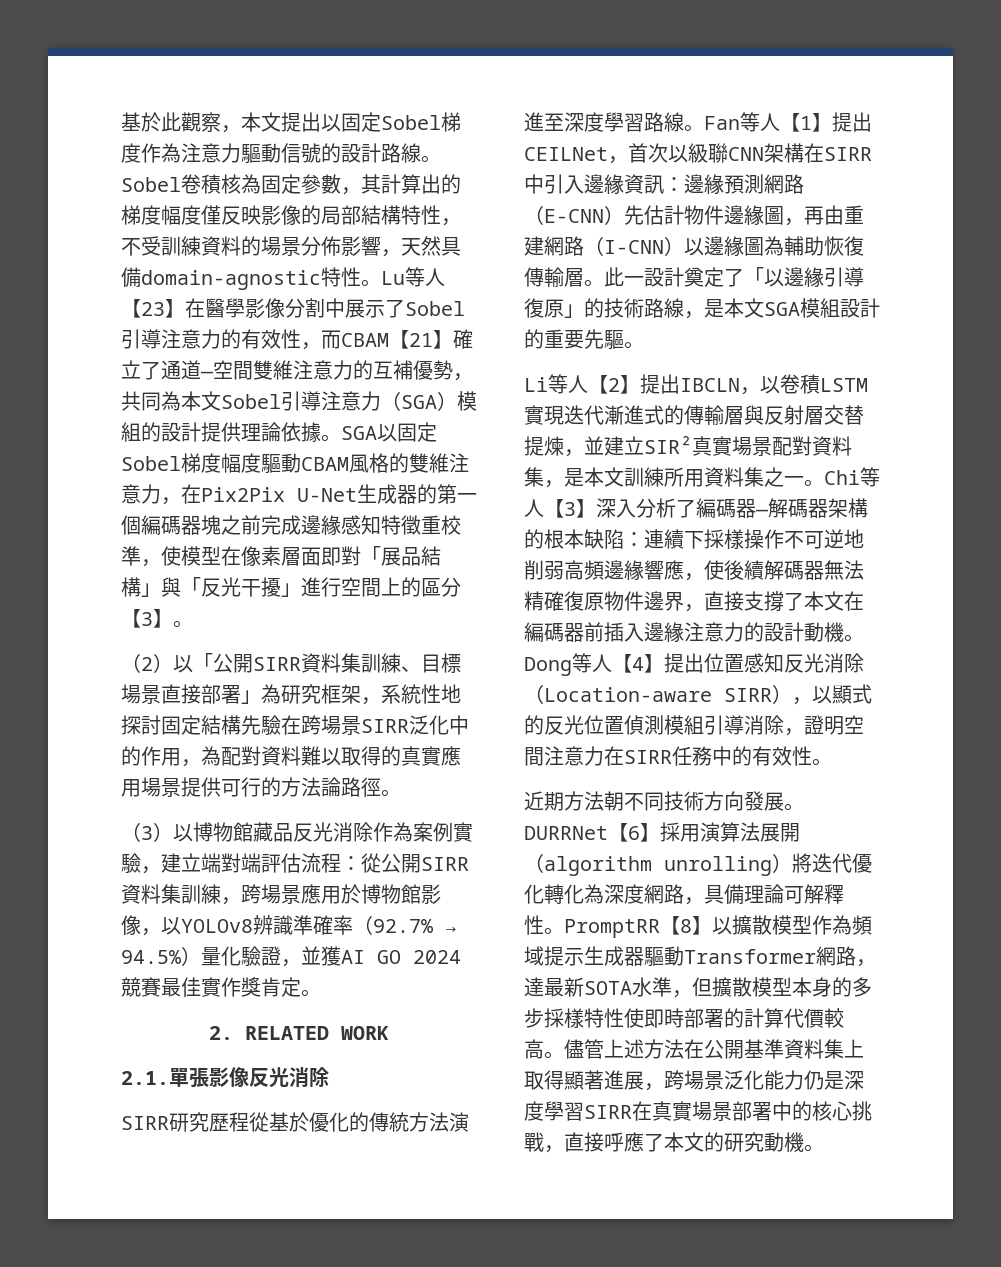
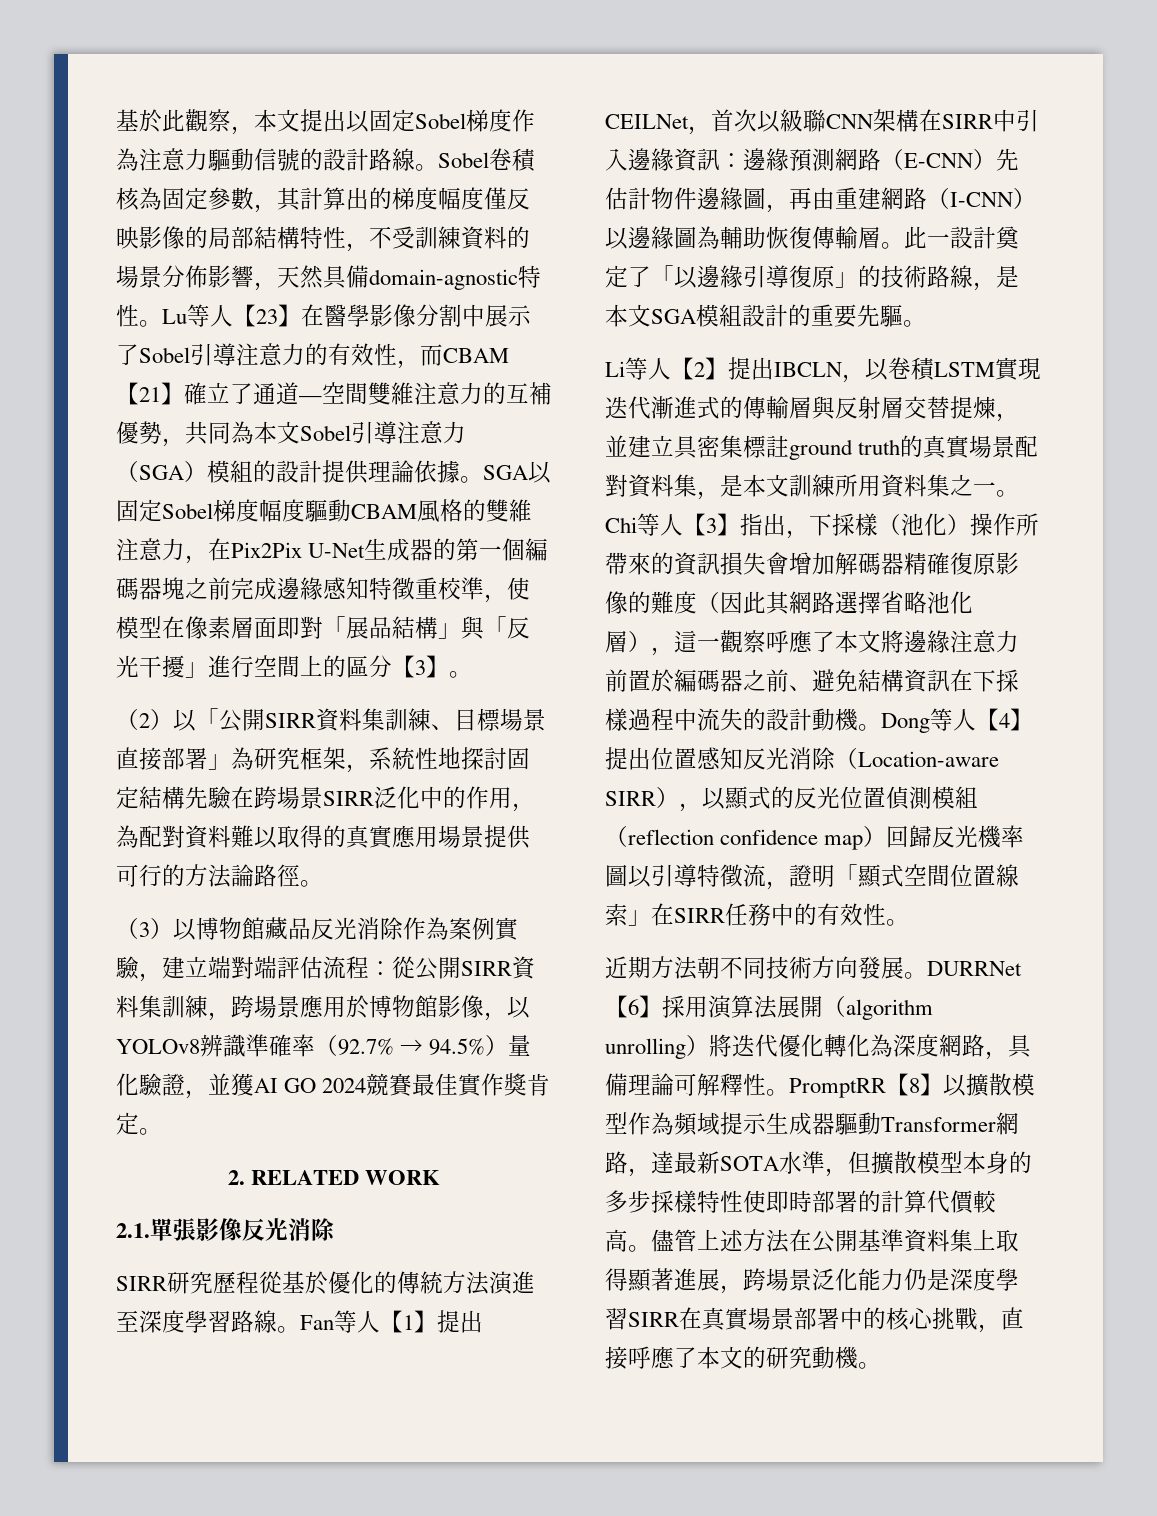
- Li等人【2】提出IBCLN，以卷積LSTM實現迭代漸進式的傳輸層與反射層交替提煉，並建立SIR²真實場景配對資料集，是本文訓練所用資料集之一。
+ Li等人【2】提出IBCLN，以卷積LSTM實現迭代漸進式的傳輸層與反射層交替提煉，並建立具密集標註ground truth的真實場景配對資料集，是本文訓練所用資料集之一。
- Chi等人【3】深入分析了編碼器—解碼器架構的根本缺陷：連續下採樣操作不可逆地削弱高頻邊緣響應，使後續解碼器無法精確復原物件邊界，直接支撐了本文在編碼器前插入邊緣注意力的設計動機。
+ Chi等人【3】指出，下採樣（池化）操作所帶來的資訊損失會增加解碼器精確復原影像的難度（因此其網路選擇省略池化層），這一觀察呼應了本文將邊緣注意力前置於編碼器之前、避免結構資訊在下採樣過程中流失的設計動機。
- Dong等人【4】提出位置感知反光消除（Location-aware SIRR），以顯式的反光位置偵測模組引導消除，證明空間注意力在SIRR任務中的有效性。
+ Dong等人【4】提出位置感知反光消除（Location-aware SIRR），以顯式的反光位置偵測模組（reflection confidence map）回歸反光機率圖以引導特徵流，證明「顯式空間位置線索」在SIRR任務中的有效性。

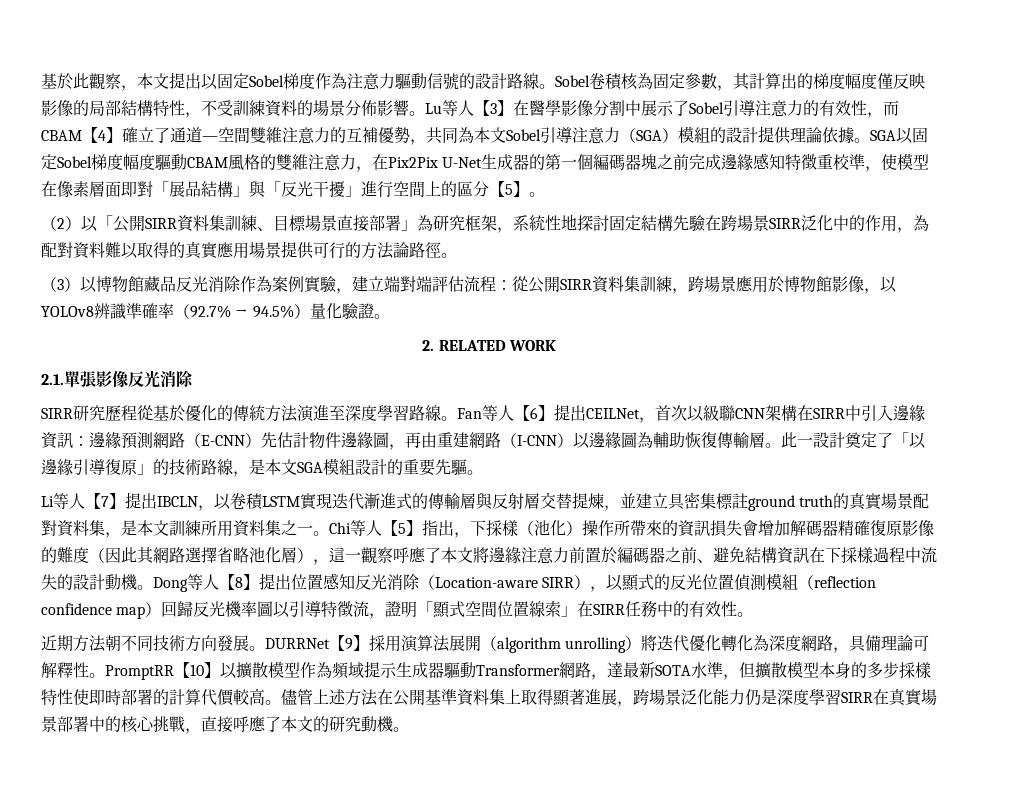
- Sobel卷積核為固定參數，其計算出的梯度幅度僅反映影像的局部結構特性，不受訓練資料的場景分佈影響，天然具備domain-agnostic特性。
+ Sobel卷積核為固定參數，其計算出的梯度幅度僅反映影像的局部結構特性，不受訓練資料的場景分佈影響。
- Lu等人【23】在醫學影像分割中展示了Sobel引導注意力的有效性，而CBAM【21】確立了通道—空間雙維注意力的互補優勢，共同為本文Sobel引導注意力（SGA）模組的設計提供理論依據。
+ Lu等人【3】在醫學影像分割中展示了Sobel引導注意力的有效性，而CBAM【4】確立了通道—空間雙維注意力的互補優勢，共同為本文Sobel引導注意力（SGA）模組的設計提供理論依據。
- SGA以固定Sobel梯度幅度驅動CBAM風格的雙維注意力，在Pix2Pix U-Net生成器的第一個編碼器塊之前完成邊緣感知特徵重校準，使模型在像素層面即對「展品結構」與「反光干擾」進行空間上的區分【3】。
+ SGA以固定Sobel梯度幅度驅動CBAM風格的雙維注意力，在Pix2Pix U-Net生成器的第一個編碼器塊之前完成邊緣感知特徵重校準，使模型在像素層面即對「展品結構」與「反光干擾」進行空間上的區分【5】。
- （3）以博物館藏品反光消除作為案例實驗，建立端對端評估流程：從公開SIRR資料集訓練，跨場景應用於博物館影像，以YOLOv8辨識準確率（92.7% → 94.5%）量化驗證，並獲AI GO 2024競賽最佳實作獎肯定。
+ （3）以博物館藏品反光消除作為案例實驗，建立端對端評估流程：從公開SIRR資料集訓練，跨場景應用於博物館影像，以YOLOv8辨識準確率（92.7% → 94.5%）量化驗證。
- Fan等人【1】提出CEILNet，首次以級聯CNN架構在SIRR中引入邊緣資訊：邊緣預測網路（E-CNN）先估計物件邊緣圖，再由重建網路（I-CNN）以邊緣圖為輔助恢復傳輸層。
+ Fan等人【6】提出CEILNet，首次以級聯CNN架構在SIRR中引入邊緣資訊：邊緣預測網路（E-CNN）先估計物件邊緣圖，再由重建網路（I-CNN）以邊緣圖為輔助恢復傳輸層。
- Li等人【2】提出IBCLN，以卷積LSTM實現迭代漸進式的傳輸層與反射層交替提煉，並建立具密集標註ground truth的真實場景配對資料集，是本文訓練所用資料集之一。
+ Li等人【7】提出IBCLN，以卷積LSTM實現迭代漸進式的傳輸層與反射層交替提煉，並建立具密集標註ground truth的真實場景配對資料集，是本文訓練所用資料集之一。
- Chi等人【3】指出，下採樣（池化）操作所帶來的資訊損失會增加解碼器精確復原影像的難度（因此其網路選擇省略池化層），這一觀察呼應了本文將邊緣注意力前置於編碼器之前、避免結構資訊在下採樣過程中流失的設計動機。
+ Chi等人【5】指出，下採樣（池化）操作所帶來的資訊損失會增加解碼器精確復原影像的難度（因此其網路選擇省略池化層），這一觀察呼應了本文將邊緣注意力前置於編碼器之前、避免結構資訊在下採樣過程中流失的設計動機。
- Dong等人【4】提出位置感知反光消除（Location-aware SIRR），以顯式的反光位置偵測模組（reflection confidence map）回歸反光機率圖以引導特徵流，證明「顯式空間位置線索」在SIRR任務中的有效性。
+ Dong等人【8】提出位置感知反光消除（Location-aware SIRR），以顯式的反光位置偵測模組（reflection confidence map）回歸反光機率圖以引導特徵流，證明「顯式空間位置線索」在SIRR任務中的有效性。
- DURRNet【6】採用演算法展開（algorithm unrolling）將迭代優化轉化為深度網路，具備理論可解釋性。
+ DURRNet【9】採用演算法展開（algorithm unrolling）將迭代優化轉化為深度網路，具備理論可解釋性。
- PromptRR【8】以擴散模型作為頻域提示生成器驅動Transformer網路，達最新SOTA水準，但擴散模型本身的多步採樣特性使即時部署的計算代價較高。
+ PromptRR【10】以擴散模型作為頻域提示生成器驅動Transformer網路，達最新SOTA水準，但擴散模型本身的多步採樣特性使即時部署的計算代價較高。

